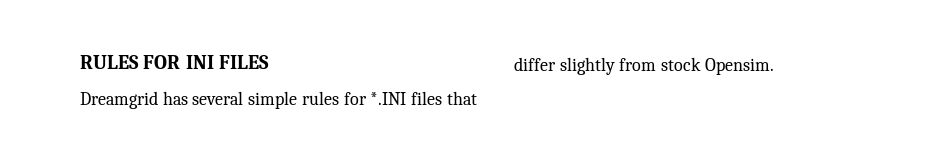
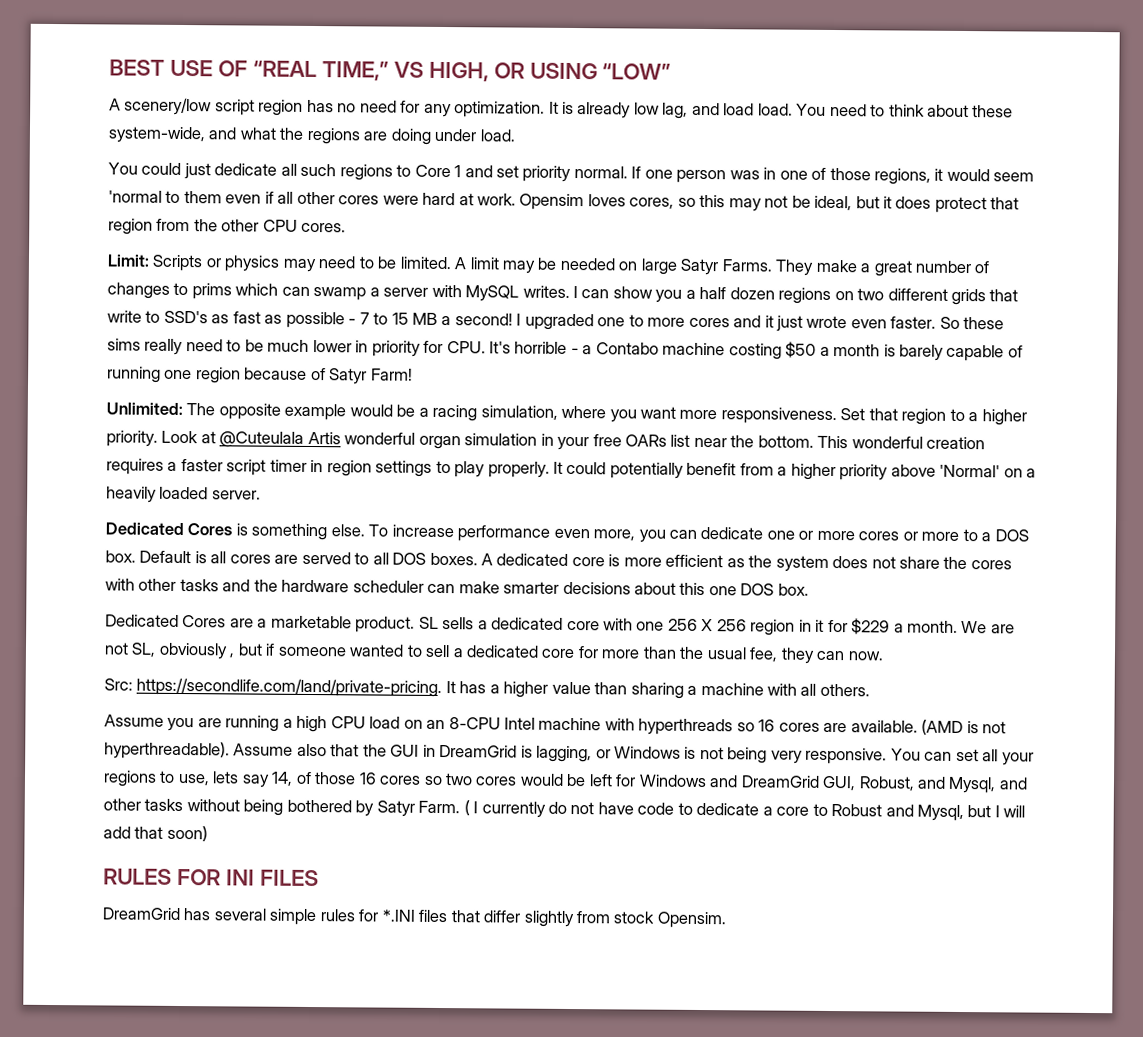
+ BEST USE OF “REAL TIME,” VS HIGH, OR USING “LOW”
+ A scenery/low script region has no need for any optimization. It is already low lag, and load load. You need to think about these system-wide, and what the regions are doing under load.
+ You could just dedicate all such regions to Core 1 and set priority normal. If one person was in one of those regions, it would seem 'normal to them even if all other cores were hard at work. Opensim loves cores, so this may not be ideal, but it does protect that region from the other CPU cores.
+ Limit: Scripts or physics may need to be limited. A limit may be needed on large Satyr Farms. They make a great number of changes to prims which can swamp a server with MySQL writes. I can show you a half dozen regions on two different grids that write to SSD's as fast as possible - 7 to 15 MB a second! I upgraded one to more cores and it just wrote even faster. So these sims really need to be much lower in priority for CPU. It's horrible - a Contabo machine costing $50 a month is barely capable of running one region because of Satyr Farm!
+ Unlimited: The opposite example would be a racing simulation, where you want more responsiveness. Set that region to a higher priority. Look at @Cuteulala Artis wonderful organ simulation in your free OARs list near the bottom. This wonderful creation requires a faster script timer in region settings to play properly. It could potentially benefit from a higher priority above 'Normal' on a heavily loaded server.
+ Dedicated Cores is something else. To increase performance even more, you can dedicate one or more cores or more to a DOS box. Default is all cores are served to all DOS boxes. A dedicated core is more efficient as the system does not share the cores with other tasks and the hardware scheduler can make smarter decisions about this one DOS box.
+ Dedicated Cores are a marketable product. SL sells a dedicated core with one 256 X 256 region in it for $229 a month. We are not SL, obviously , but if someone wanted to sell a dedicated core for more than the usual fee, they can now.
+ Src: https://secondlife.com/land/private-pricing. It has a higher value than sharing a machine with all others.
+ Assume you are running a high CPU load on an 8-CPU Intel machine with hyperthreads so 16 cores are available. (AMD is not hyperthreadable). Assume also that the GUI in DreamGrid is lagging, or Windows is not being very responsive. You can set all your regions to use, lets say 14, of those 16 cores so two cores would be left for Windows and DreamGrid GUI, Robust, and Mysql, and other tasks without being bothered by Satyr Farm. ( I currently do not have code to dedicate a core to Robust and Mysql, but I will add that soon)
- Dreamgrid has several simple rules for *.INI files that differ slightly from stock Opensim.
+ DreamGrid has several simple rules for *.INI files that differ slightly from stock Opensim.

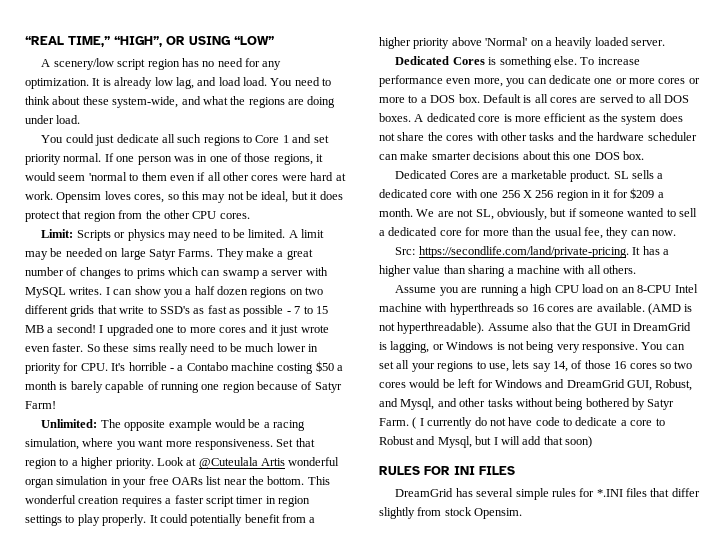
- BEST USE OF “REAL TIME,” VS HIGH, OR USING “LOW”
+ “REAL TIME,” “HIGH”, OR USING “LOW”
- SL sells a dedicated core with one 256 X 256 region in it for $229 a month.
+ SL sells a dedicated core with one 256 X 256 region in it for $209 a month.
- We are not SL, obviously , but if someone wanted to sell a dedicated core for more than the usual fee, they can now.
+ We are not SL, obviously, but if someone wanted to sell a dedicated core for more than the usual fee, they can now.

